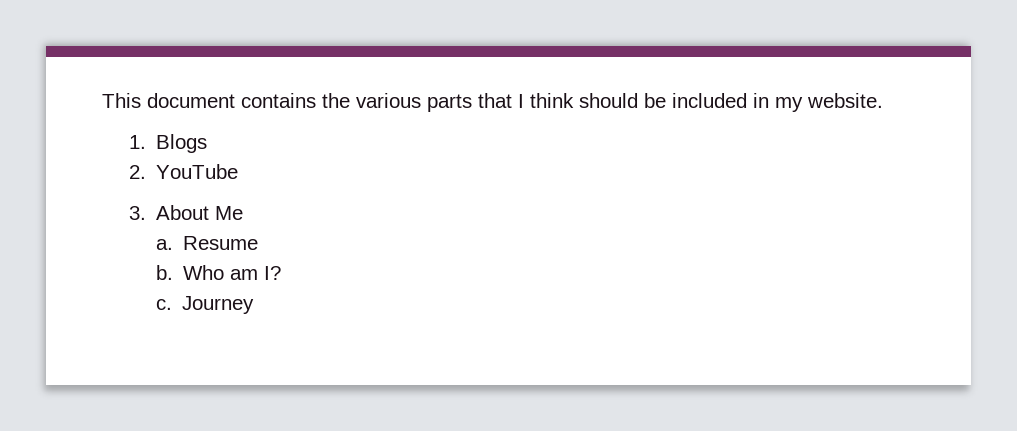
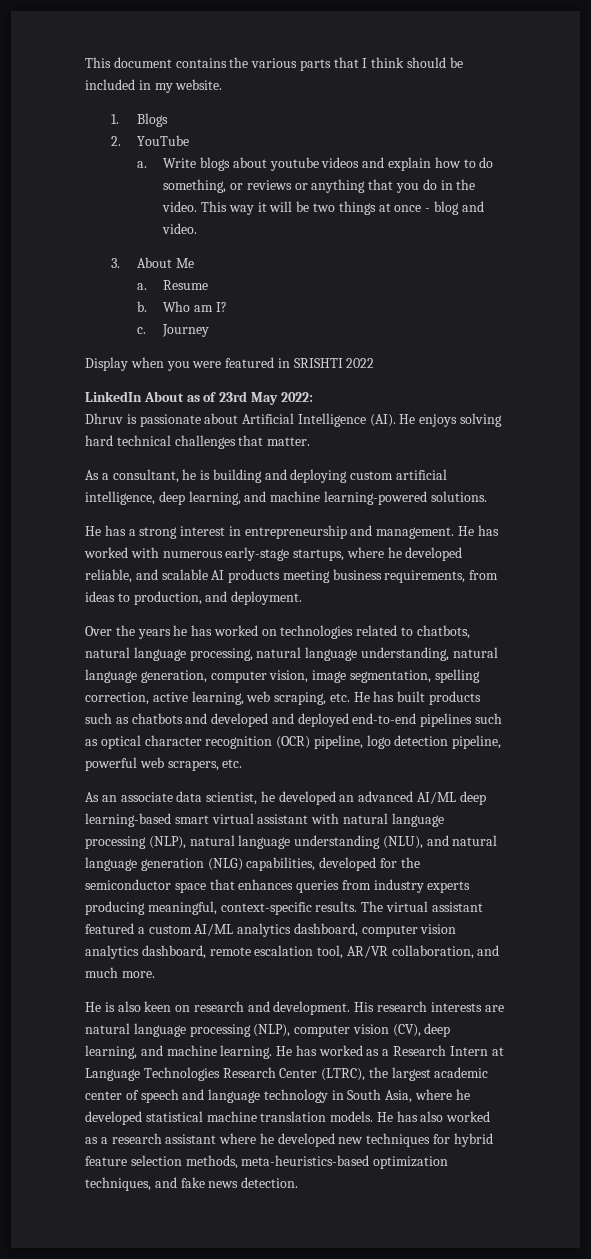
+ a. Write blogs about youtube videos and explain how to do something, or reviews or anything that you do in the video. This way it will be two things at once - blog and video.
+ Display when you were featured in SRISHTI 2022
+ LinkedIn About as of 23rd May 2022:
+ Dhruv is passionate about Artificial Intelligence (AI). He enjoys solving hard technical challenges that matter.
+ As a consultant, he is building and deploying custom artificial intelligence, deep learning, and machine learning-powered solutions.
+ He has a strong interest in entrepreneurship and management. He has worked with numerous early-stage startups, where he developed reliable, and scalable AI products meeting business requirements, from ideas to production, and deployment.
+ Over the years he has worked on technologies related to chatbots, natural language processing, natural language understanding, natural language generation, computer vision, image segmentation, spelling correction, active learning, web scraping, etc. He has built products such as chatbots and developed and deployed end-to-end pipelines such as optical character recognition (OCR) pipeline, logo detection pipeline, powerful web scrapers, etc.
+ As an associate data scientist, he developed an advanced AI/ML deep learning-based smart virtual assistant with natural language processing (NLP), natural language understanding (NLU), and natural language generation (NLG) capabilities, developed for the semiconductor space that enhances queries from industry experts producing meaningful, context-specific results. The virtual assistant featured a custom AI/ML analytics dashboard, computer vision analytics dashboard, remote escalation tool, AR/VR collaboration, and much more.
+ He is also keen on research and development. His research interests are natural language processing (NLP), computer vision (CV), deep learning, and machine learning. He has worked as a Research Intern at Language Technologies Research Center (LTRC), the largest academic center of speech and language technology in South Asia, where he developed statistical machine translation models. He has also worked as a research assistant where he developed new techniques for hybrid feature selection methods, meta-heuristics-based optimization techniques, and fake news detection.

